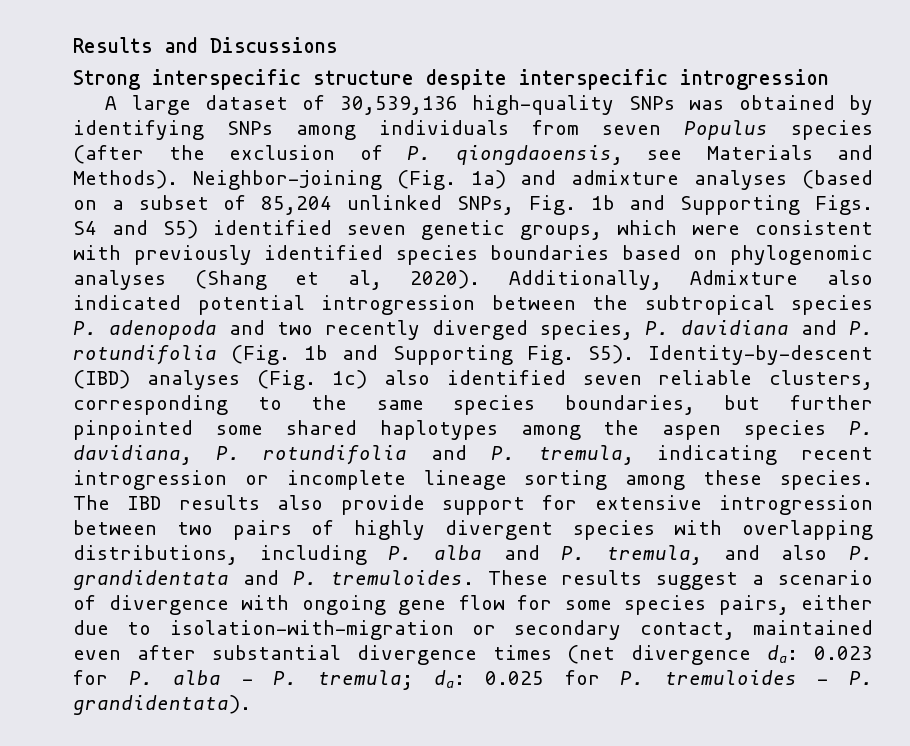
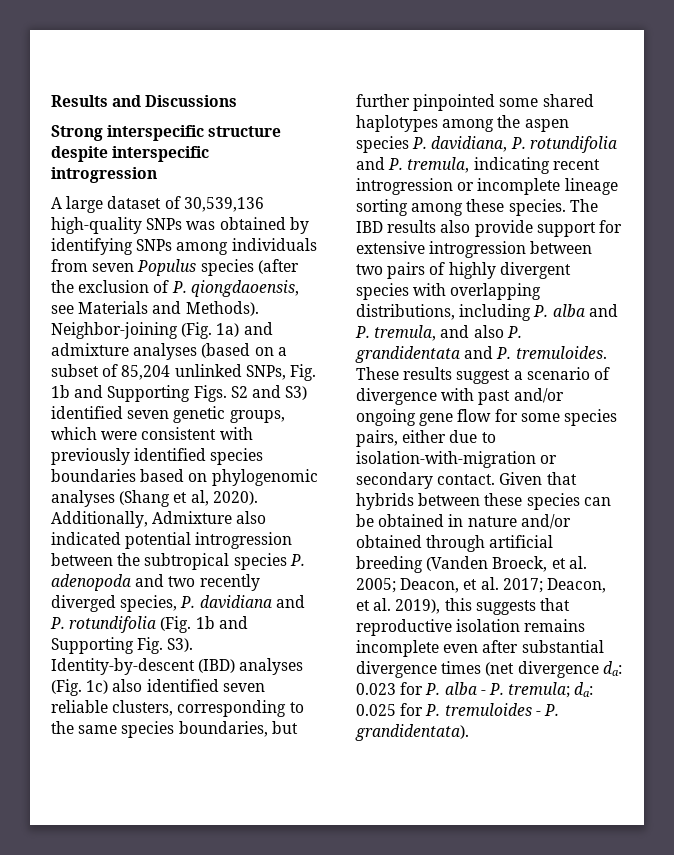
- Neighbor-joining (Fig. 1a) and admixture analyses (based on a subset of 85,204 unlinked SNPs, Fig. 1b and Supporting Figs. S4 and S5) identified seven genetic groups, which were consistent with previously identified species boundaries based on phylogenomic analyses (Shang et al, 2020).
+ Neighbor-joining (Fig. 1a) and admixture analyses (based on a subset of 85,204 unlinked SNPs, Fig. 1b and Supporting Figs. S2 and S3) identified seven genetic groups, which were consistent with previously identified species boundaries based on phylogenomic analyses (Shang et al, 2020).
- Additionally, Admixture also indicated potential introgression between the subtropical species P. adenopoda and two recently diverged species, P. davidiana and P. rotundifolia (Fig. 1b and Supporting Fig. S5). Identity-by-descent (IBD) analyses (Fig. 1c) also identified seven reliable clusters, corresponding to the same species boundaries, but further pinpointed some shared haplotypes among the aspen species P. davidiana, P. rotundifolia and P. tremula, indicating recent introgression or incomplete lineage sorting among these species.
+ Additionally, Admixture also indicated potential introgression between the subtropical species P. adenopoda and two recently diverged species, P. davidiana and P. rotundifolia (Fig. 1b and Supporting Fig. S3). Identity-by-descent (IBD) analyses (Fig. 1c) also identified seven reliable clusters, corresponding to the same species boundaries, but further pinpointed some shared haplotypes among the aspen species P. davidiana, P. rotundifolia and P. tremula, indicating recent introgression or incomplete lineage sorting among these species.
- These results suggest a scenario of divergence with ongoing gene flow for some species pairs, either due to isolation-with-migration or secondary contact, maintained even after substantial divergence times (net divergence da: 0.023 for P. alba - P. tremula; da: 0.025 for P. tremuloides - P. grandidentata).
+ These results suggest a scenario of divergence with past and/or ongoing gene flow for some species pairs, either due to isolation-with-migration or secondary contact. Given that hybrids between these species can be obtained in nature and/or obtained through artificial breeding (Vanden Broeck, et al. 2005; Deacon, et al. 2017; Deacon, et al. 2019), this suggests that reproductive isolation remains incomplete even after substantial divergence times (net divergence da: 0.023 for P. alba - P. tremula; da: 0.025 for P. tremuloides - P. grandidentata).

